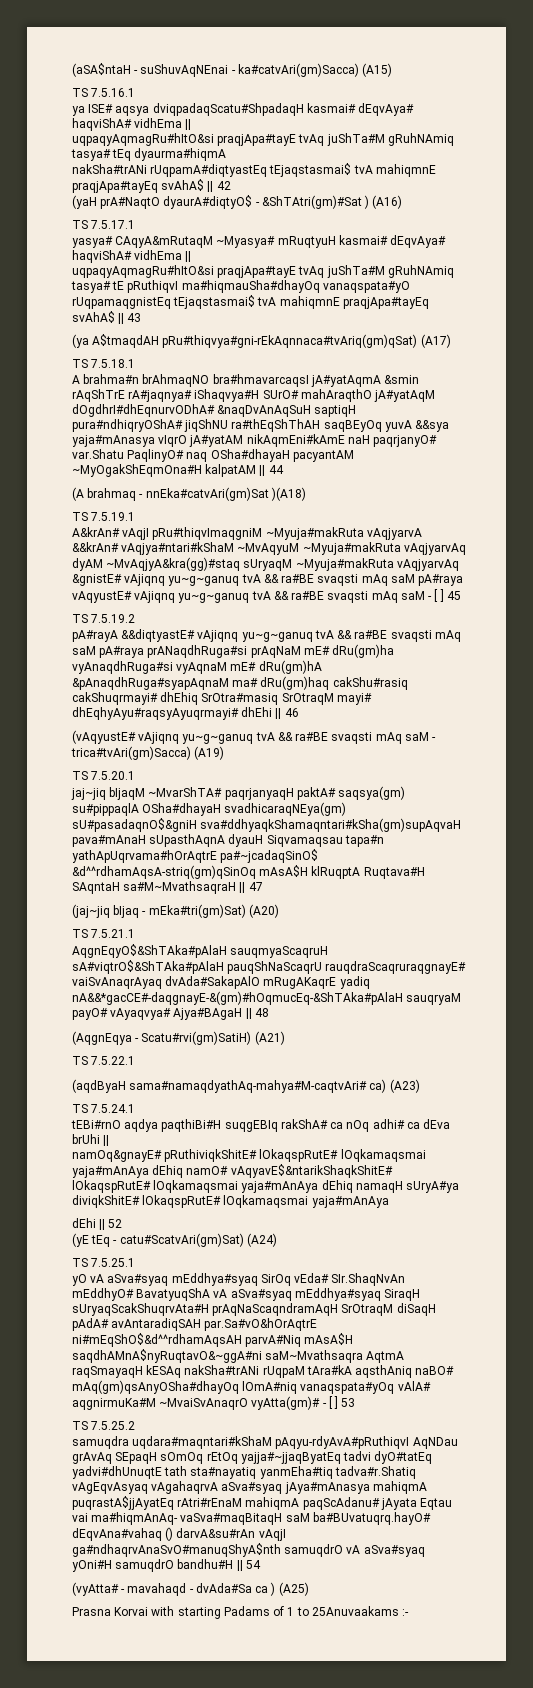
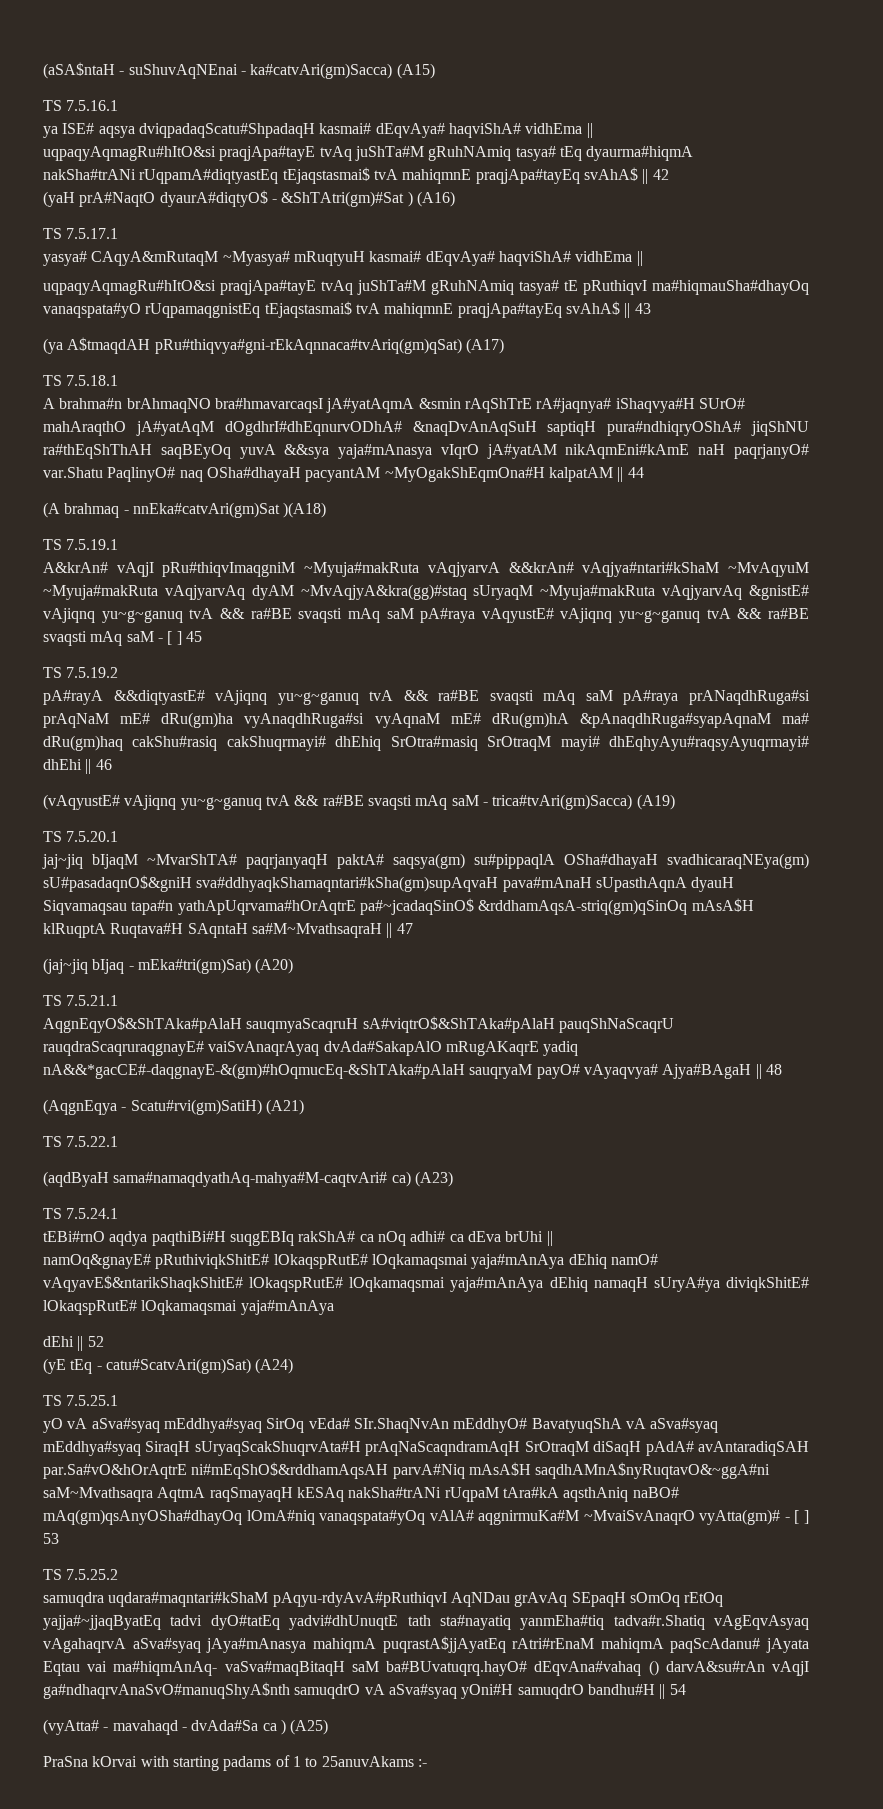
- jaj~jiq bIjaqM ~MvarShTA# paqrjanyaqH paktA# saqsya(gm) su#pippaqlA OSha#dhayaH svadhicaraqNEya(gm) sU#pasadaqnO$&gniH sva#ddhyaqkShamaqntari#kSha(gm)supAqvaH pava#mAnaH sUpasthAqnA dyauH Siqvamaqsau tapa#n yathApUqrvama#hOrAqtrE pa#~jcadaqSinO$ &d^^rdhamAqsA-striq(gm)qSinOq mAsA$H klRuqptA Ruqtava#H SAqntaH sa#M~MvathsaqraH || 47
+ jaj~jiq bIjaqM ~MvarShTA# paqrjanyaqH paktA# saqsya(gm) su#pippaqlA OSha#dhayaH svadhicaraqNEya(gm) sU#pasadaqnO$&gniH sva#ddhyaqkShamaqntari#kSha(gm)supAqvaH pava#mAnaH sUpasthAqnA dyauH Siqvamaqsau tapa#n yathApUqrvama#hOrAqtrE pa#~jcadaqSinO$ &rddhamAqsA-striq(gm)qSinOq mAsA$H klRuqptA Ruqtava#H SAqntaH sa#M~MvathsaqraH || 47
- yO vA aSva#syaq mEddhya#syaq SirOq vEda# SIr.ShaqNvAn mEddhyO# BavatyuqShA vA aSva#syaq mEddhya#syaq SiraqH sUryaqScakShuqrvAta#H prAqNaScaqndramAqH SrOtraqM diSaqH pAdA# avAntaradiqSAH par.Sa#vO&hOrAqtrE ni#mEqShO$&d^^rdhamAqsAH parvA#Niq mAsA$H saqdhAMnA$nyRuqtavO&~ggA#ni saM~Mvathsaqra AqtmA raqSmayaqH kESAq nakSha#trANi rUqpaM tAra#kA aqsthAniq naBO# mAq(gm)qsAnyOSha#dhayOq lOmA#niq vanaqspata#yOq vAlA# aqgnirmuKa#M ~MvaiSvAnaqrO vyAtta(gm)# - [ ] 53
+ yO vA aSva#syaq mEddhya#syaq SirOq vEda# SIr.ShaqNvAn mEddhyO# BavatyuqShA vA aSva#syaq mEddhya#syaq SiraqH sUryaqScakShuqrvAta#H prAqNaScaqndramAqH SrOtraqM diSaqH pAdA# avAntaradiqSAH par.Sa#vO&hOrAqtrE ni#mEqShO$&rddhamAqsAH parvA#Niq mAsA$H saqdhAMnA$nyRuqtavO&~ggA#ni saM~Mvathsaqra AqtmA raqSmayaqH kESAq nakSha#trANi rUqpaM tAra#kA aqsthAniq naBO# mAq(gm)qsAnyOSha#dhayOq lOmA#niq vanaqspata#yOq vAlA# aqgnirmuKa#M ~MvaiSvAnaqrO vyAtta(gm)# - [ ] 53
- Prasna Korvai with starting Padams of 1 to 25Anuvaakams :-
+ PraSna kOrvai with starting padams of 1 to 25anuvAkams :-

